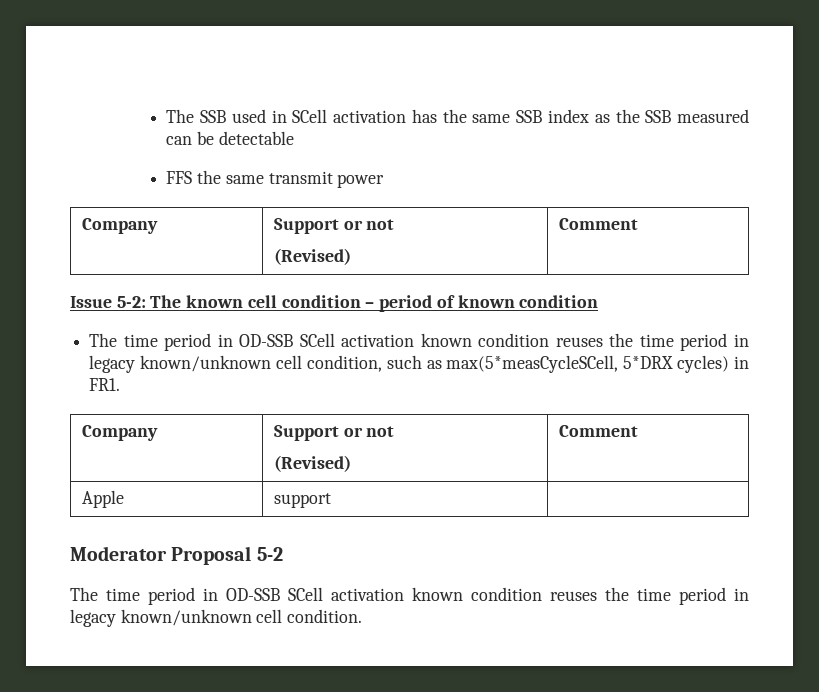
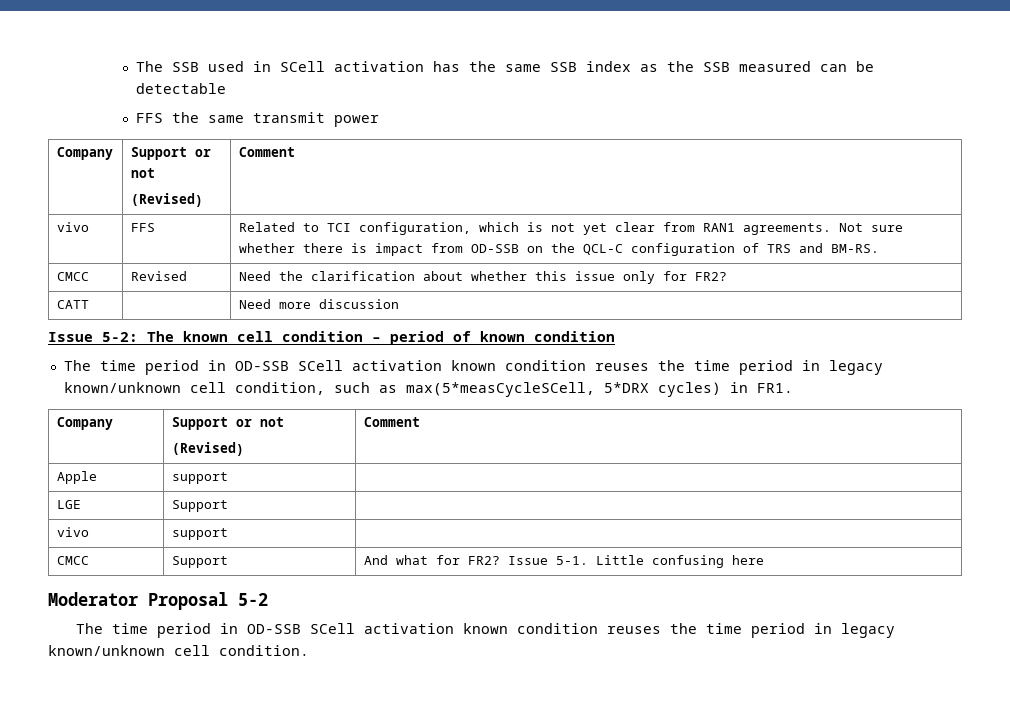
+ vivo | FFS | Related to TCI configuration, which is not yet clear from RAN1 agreements. Not sure whether there is impact from OD-SSB on the QCL-C configuration of TRS and BM-RS.
+ CMCC | Revised | Need the clarification about whether this issue only for FR2?
+ CATT | | Need more discussion
+ LGE | Support |
+ vivo | support |
+ CMCC | Support | And what for FR2? Issue 5-1. Little confusing here

